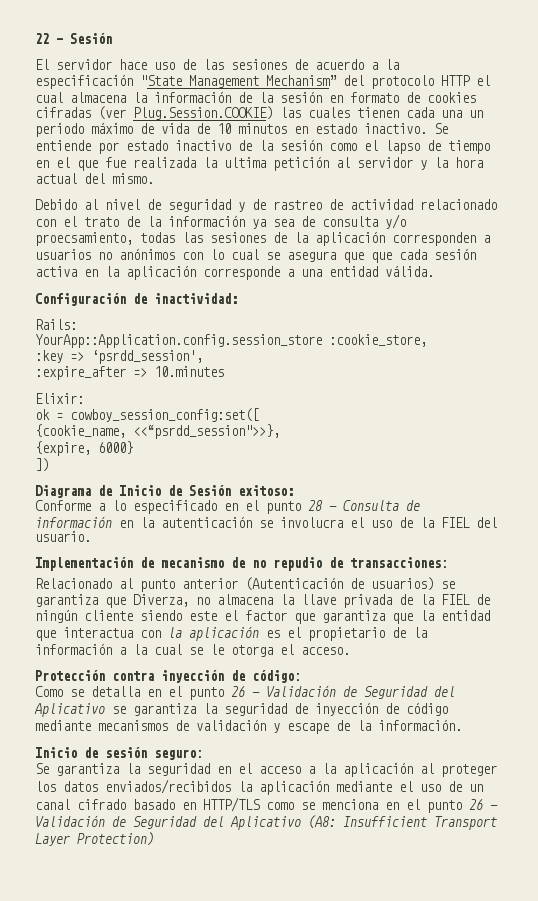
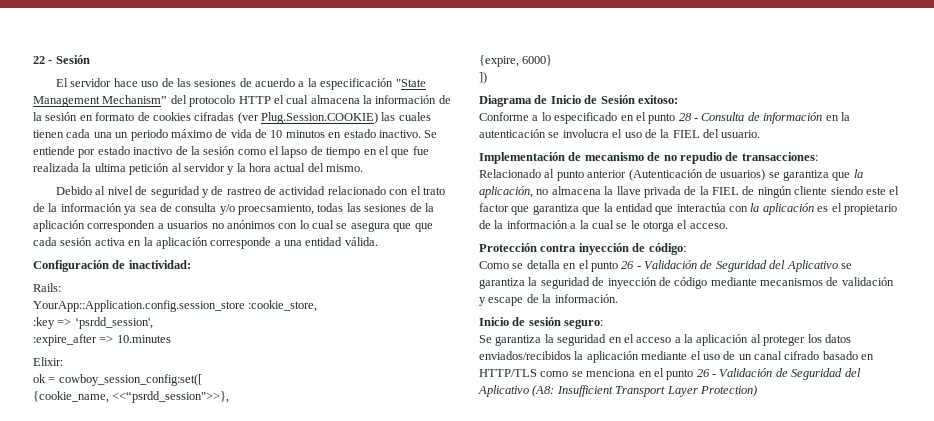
- Relacionado al punto anterior (Autenticación de usuarios) se garantiza que Diverza, no almacena la llave privada de la FIEL de ningún cliente siendo este el factor que garantiza que la entidad que interactua con la aplicación es el propietario de la información a la cual se le otorga el acceso.
+ Relacionado al punto anterior (Autenticación de usuarios) se garantiza que la aplicación, no almacena la llave privada de la FIEL de ningún cliente siendo este el factor que garantiza que la entidad que interactúa con la aplicación es el propietario de la información a la cual se le otorga el acceso.

